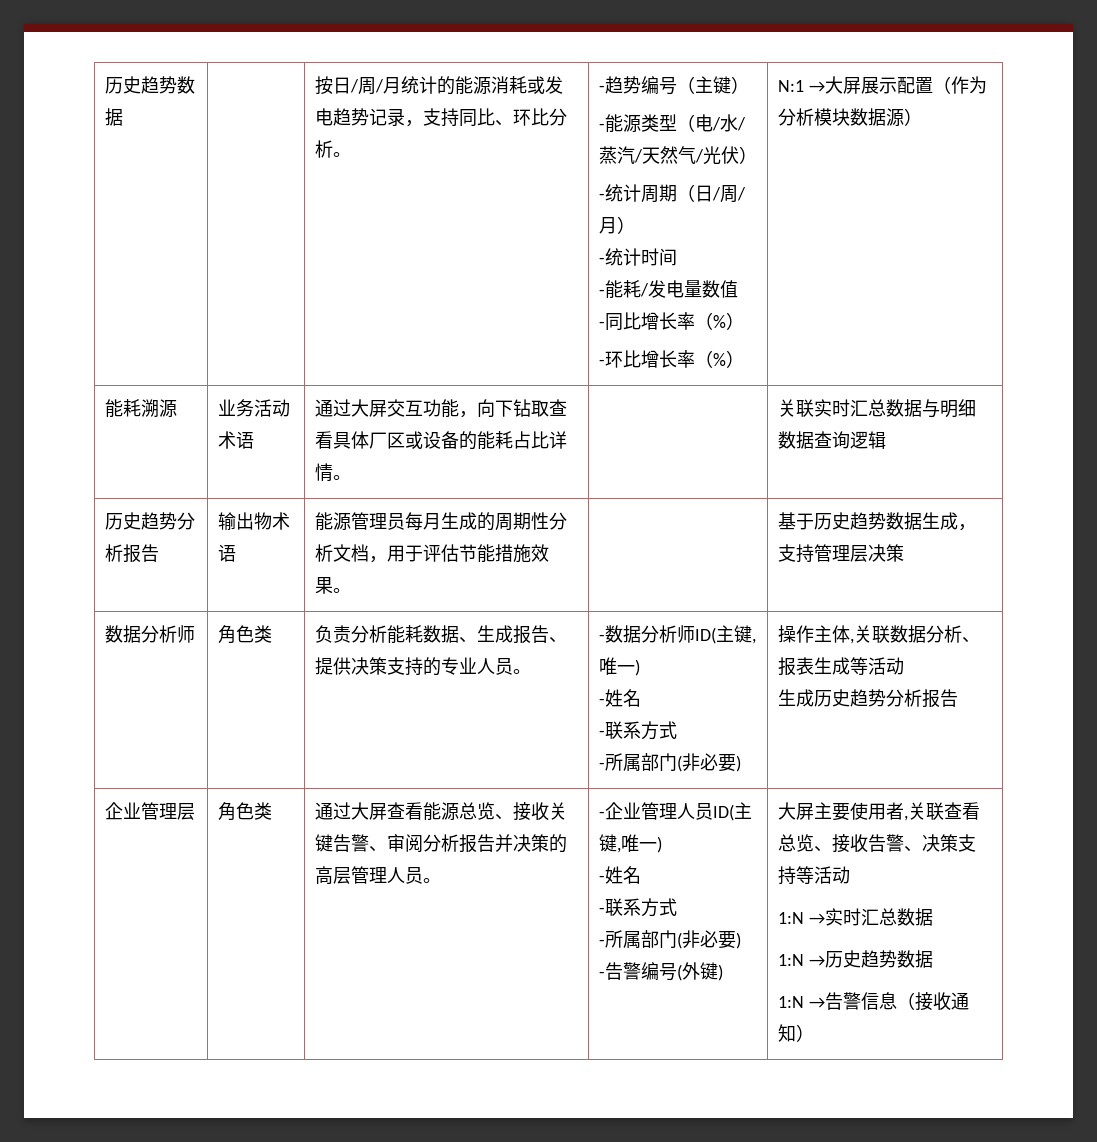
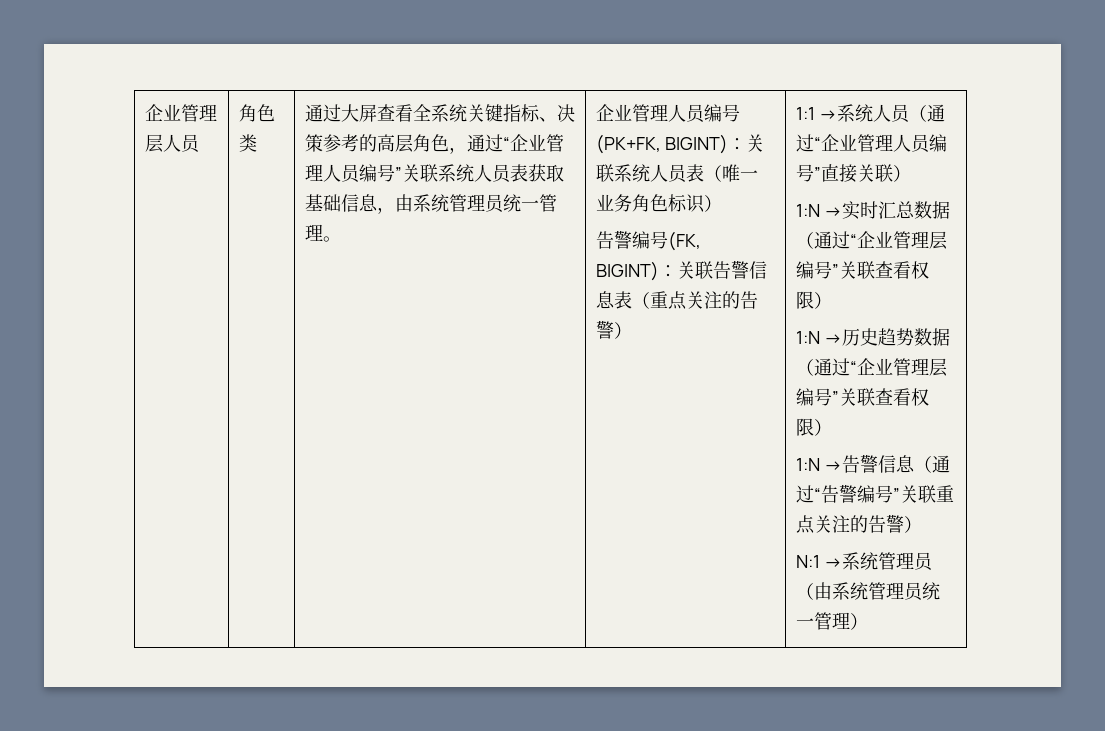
- 历史趋势数据 | | 按日/周/月统计的能源消耗或发电趋势记录，支持同比、环比分析。 | -趋势编号（主键）
- -能源类型（电/水/蒸汽/天然气/光伏）
- -统计周期（日/周/月）
- -统计时间
- -能耗/发电量数值
- -同比增长率（%）
- -环比增长率（%） | N:1 →大屏展示配置（作为分析模块数据源）
- 能耗溯源 | 业务活动术语 | 通过大屏交互功能，向下钻取查看具体厂区或设备的能耗占比详情。 | | 关联实时汇总数据与明细数据查询逻辑
- 历史趋势分析报告 | 输出物术语 | 能源管理员每月生成的周期性分析文档，用于评估节能措施效果。 | | 基于历史趋势数据生成，支持管理层决策
- 数据分析师 | 角色类 | 负责分析能耗数据、生成报告、提供决策支持的专业人员。 | -数据分析师ID(主键,唯一)
- -姓名
- -联系方式
- -所属部门(非必要) | 操作主体,关联数据分析、报表生成等活动
- 生成历史趋势分析报告
- 企业管理层
+ 企业管理层人员
- 通过大屏查看能源总览、接收关键告警、审阅分析报告并决策的高层管理人员。 | -企业管理人员ID(主键,唯一)
- -姓名
- -联系方式
- -所属部门(非必要)
- -告警编号(外键) | 大屏主要使用者,关联查看总览、接收告警、决策支持等活动
+ 通过大屏查看全系统关键指标、决策参考的高层角色，通过“企业管理人员编号”关联系统人员表获取基础信息，由系统管理员统一管理。 | 企业管理人员编号(PK+FK, BIGINT)：关联系统人员表（唯一业务角色标识）
+ 告警编号(FK, BIGINT)：关联告警信息表（重点关注的告警） | 1:1 →系统人员（通过“企业管理人员编号”直接关联）
- 1:N →实时汇总数据
+ 1:N →实时汇总数据（通过“企业管理层编号”关联查看权限）
- 1:N →历史趋势数据
+ 1:N →历史趋势数据（通过“企业管理层编号”关联查看权限）
- 1:N →告警信息（接收通知）
+ 1:N →告警信息（通过“告警编号”关联重点关注的告警）
+ N:1 →系统管理员（由系统管理员统一管理）

